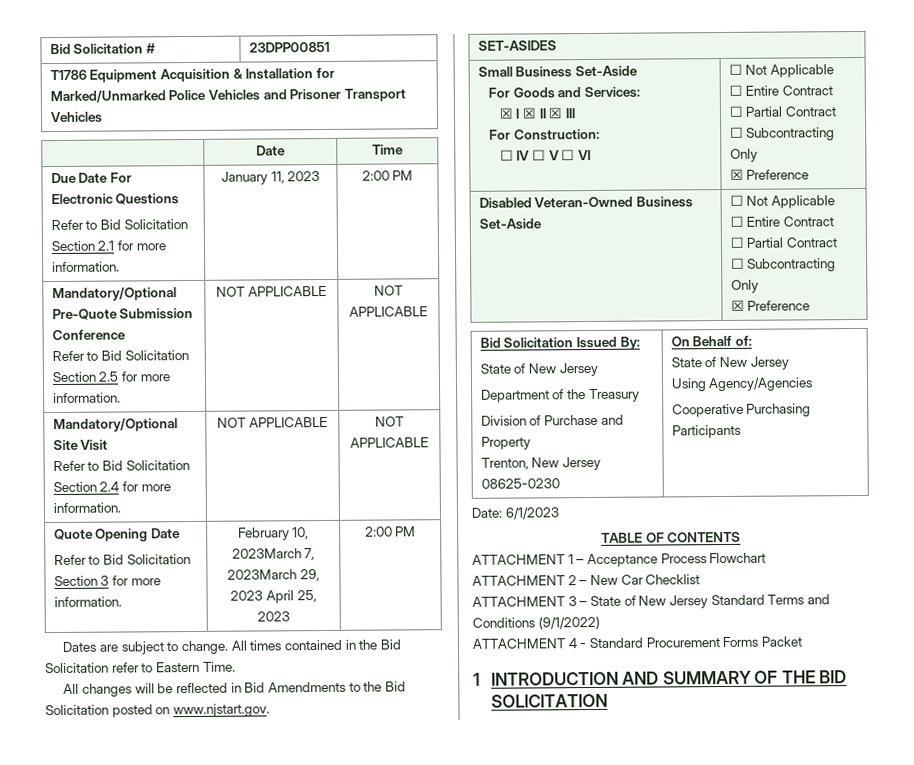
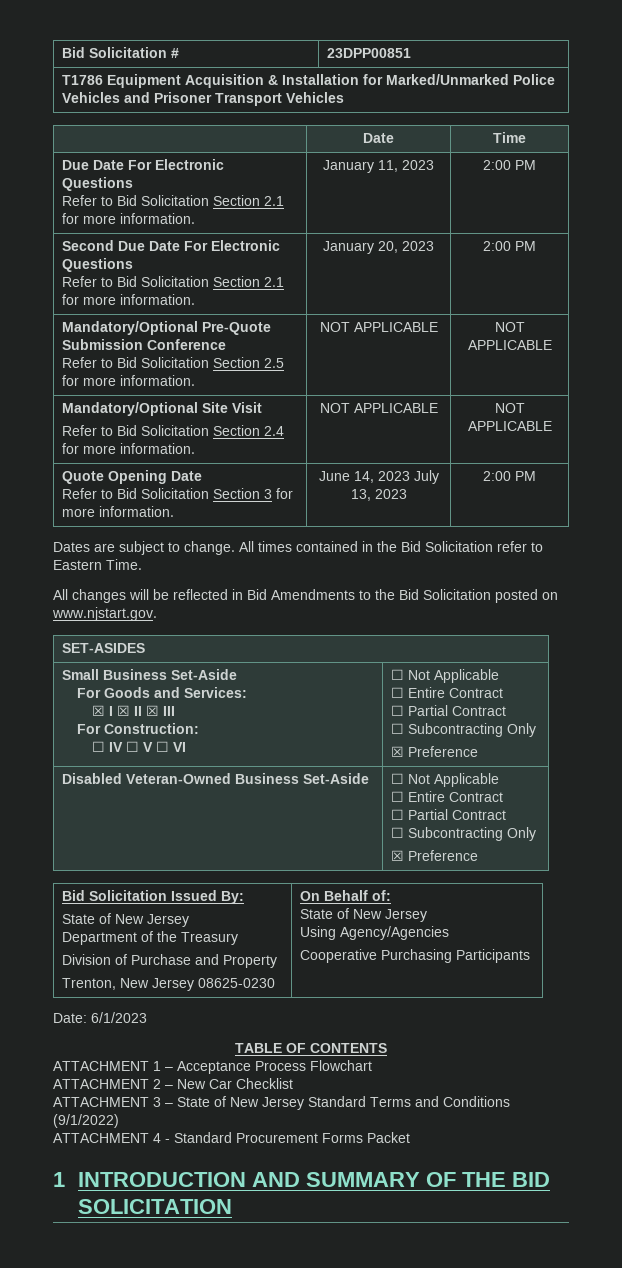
+ Second Due Date For Electronic Questions
+ Refer to Bid Solicitation Section 2.1 for more information. | January 20, 2023 | 2:00 PM
  Quote Opening Date
- Refer to Bid Solicitation Section 3 for more information. | February 10, 2023March 7, 2023March 29, 2023 April 25, 2023 | 2:00 PM
+ Refer to Bid Solicitation Section 3 for more information. | June 14, 2023 July 13, 2023 | 2:00 PM

